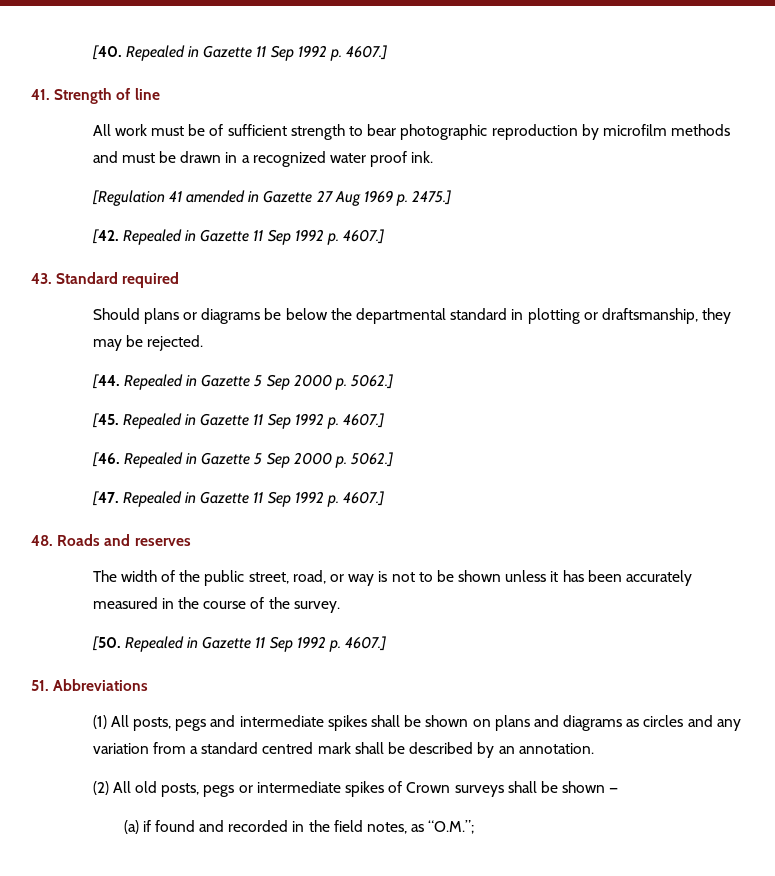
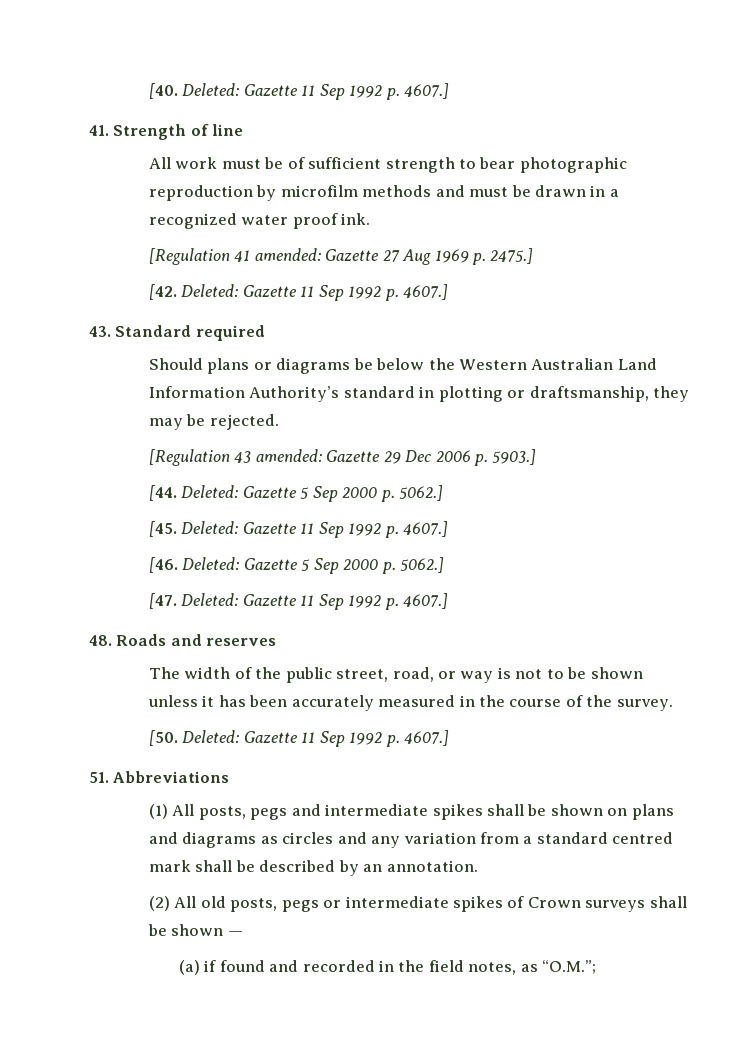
- [40. Repealed in Gazette 11 Sep 1992 p. 4607.]
+ [40. Deleted: Gazette 11 Sep 1992 p. 4607.]
- [Regulation 41 amended in Gazette 27 Aug 1969 p. 2475.]
+ [Regulation 41 amended: Gazette 27 Aug 1969 p. 2475.]
- [42. Repealed in Gazette 11 Sep 1992 p. 4607.]
+ [42. Deleted: Gazette 11 Sep 1992 p. 4607.]
- Should plans or diagrams be below the departmental standard in plotting or draftsmanship, they may be rejected.
+ Should plans or diagrams be below the Western Australian Land Information Authority’s standard in plotting or draftsmanship, they may be rejected.
+ [Regulation 43 amended: Gazette 29 Dec 2006 p. 5903.]
- [44. Repealed in Gazette 5 Sep 2000 p. 5062.]
+ [44. Deleted: Gazette 5 Sep 2000 p. 5062.]
- [45. Repealed in Gazette 11 Sep 1992 p. 4607.]
+ [45. Deleted: Gazette 11 Sep 1992 p. 4607.]
- [46. Repealed in Gazette 5 Sep 2000 p. 5062.]
+ [46. Deleted: Gazette 5 Sep 2000 p. 5062.]
- [47. Repealed in Gazette 11 Sep 1992 p. 4607.]
+ [47. Deleted: Gazette 11 Sep 1992 p. 4607.]
- [50. Repealed in Gazette 11 Sep 1992 p. 4607.]
+ [50. Deleted: Gazette 11 Sep 1992 p. 4607.]

